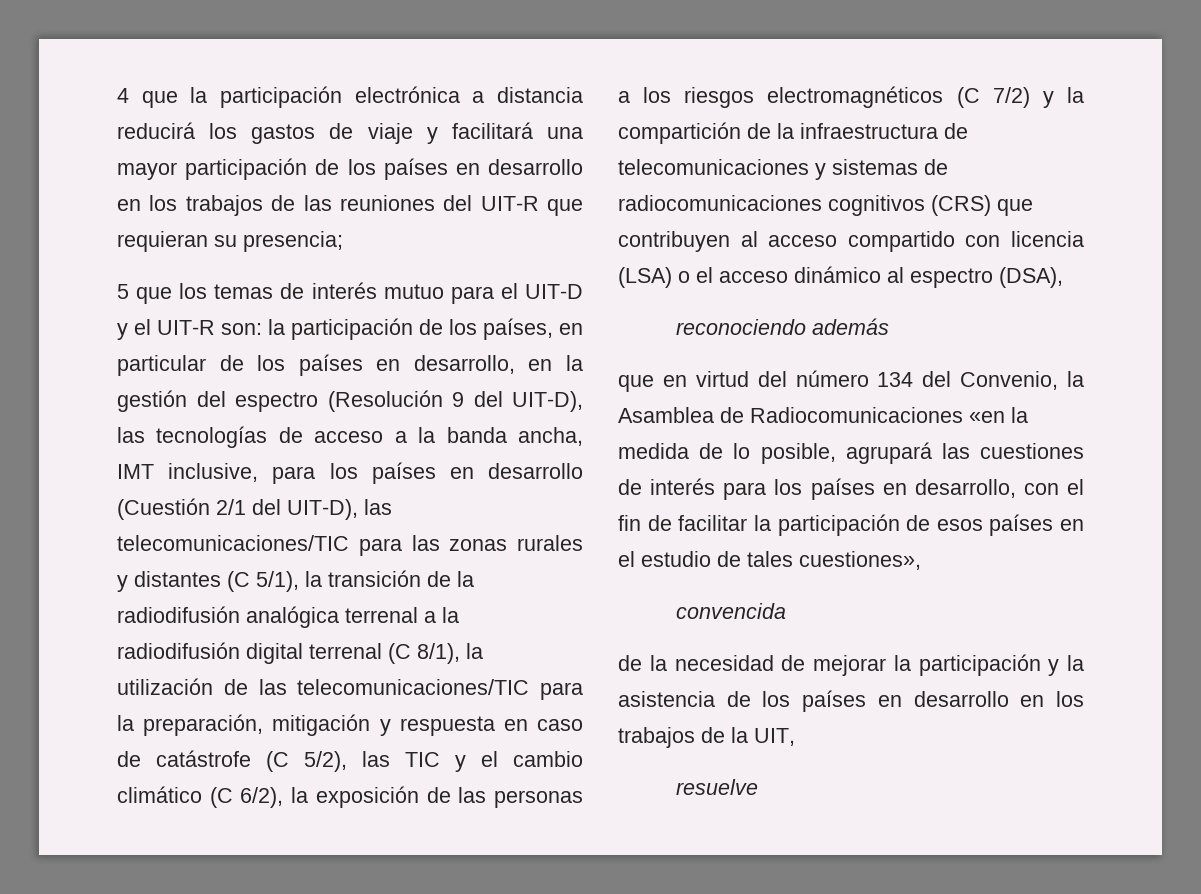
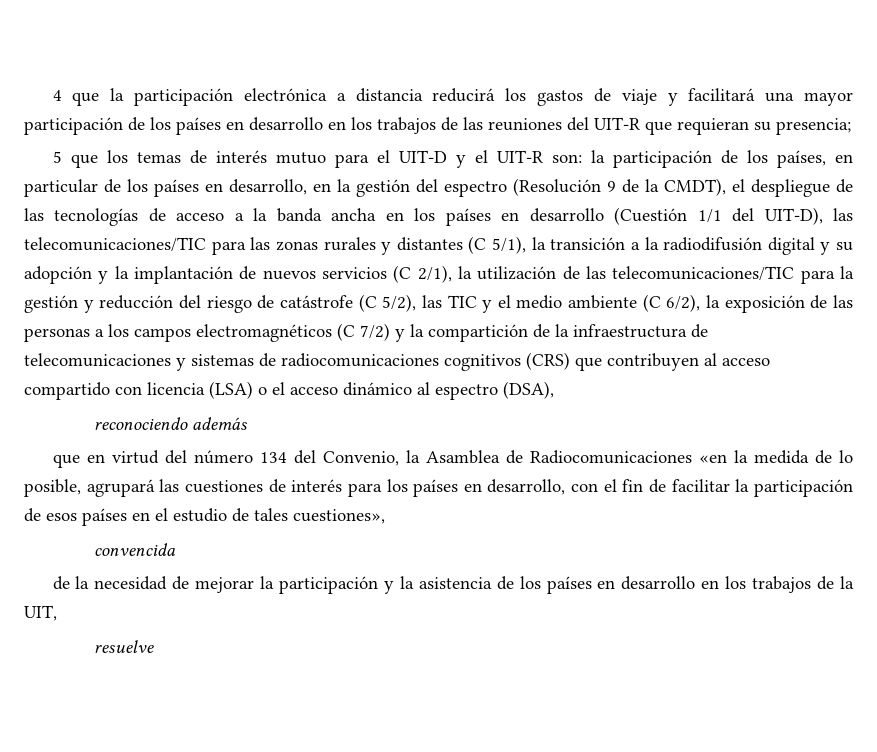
- la participación de los países, en particular de los países en desarrollo, en la gestión del espectro (Resolución 9 del UIT-D), las tecnologías de acceso a la banda ancha, IMT inclusive, para los países en desarrollo (Cuestión 2/1 del UIT-D), las telecomunicaciones/TIC para las zonas rurales y distantes (C 5/1), la transición de la radiodifusión analógica terrenal a la radiodifusión digital terrenal (C 8/1), la utilización de las telecomunicaciones/TIC para la preparación, mitigación y respuesta en caso de catástrofe (C 5/2), las TIC y el cambio climático (C 6/2), la exposición de las personas a los riesgos electromagnéticos (C 7/2) y la compartición de la infraestructura de telecomunicaciones y sistemas de radiocomunicaciones cognitivos (CRS) que contribuyen al acceso compartido con licencia (LSA) o el acceso dinámico al espectro (DSA),
+ la participación de los países, en particular de los países en desarrollo, en la gestión del espectro (Resolución 9 de la CMDT), el despliegue de las tecnologías de acceso a la banda ancha en los países en desarrollo (Cuestión 1/1 del UIT-D), las telecomunicaciones/TIC para las zonas rurales y distantes (C 5/1), la transición a la radiodifusión digital y su adopción y la implantación de nuevos servicios (C 2/1), la utilización de las telecomunicaciones/TIC para la gestión y reducción del riesgo de catástrofe (C 5/2), las TIC y el medio ambiente (C 6/2), la exposición de las personas a los campos electromagnéticos (C 7/2) y la compartición de la infraestructura de telecomunicaciones y sistemas de radiocomunicaciones cognitivos (CRS) que contribuyen al acceso compartido con licencia (LSA) o el acceso dinámico al espectro (DSA),

